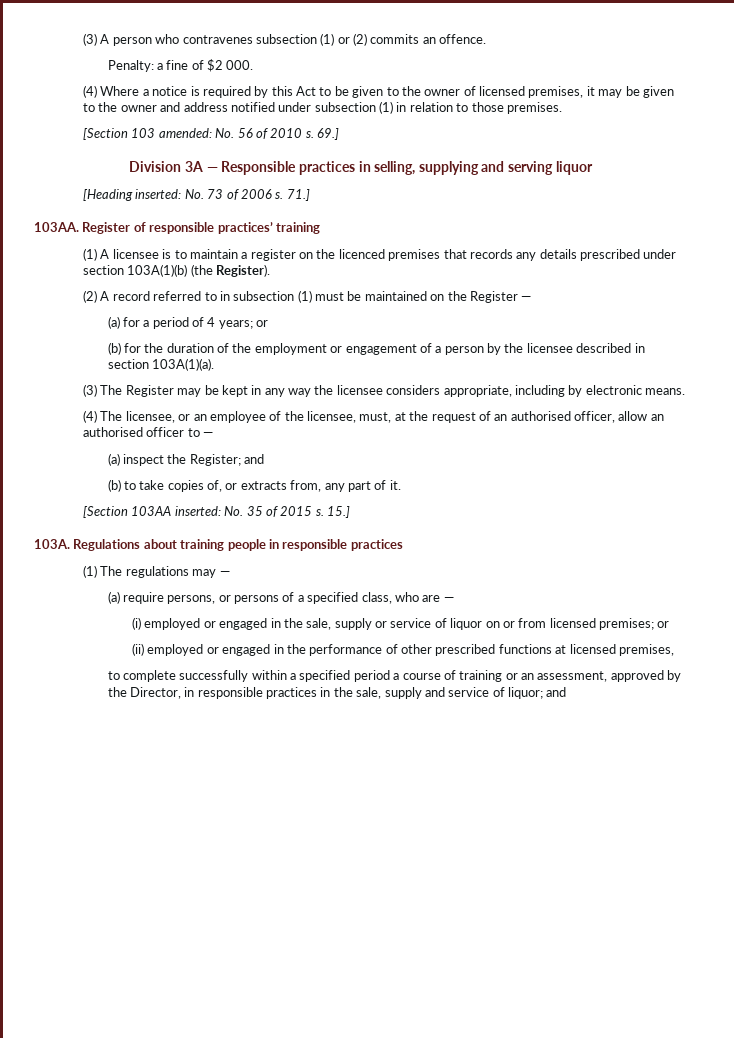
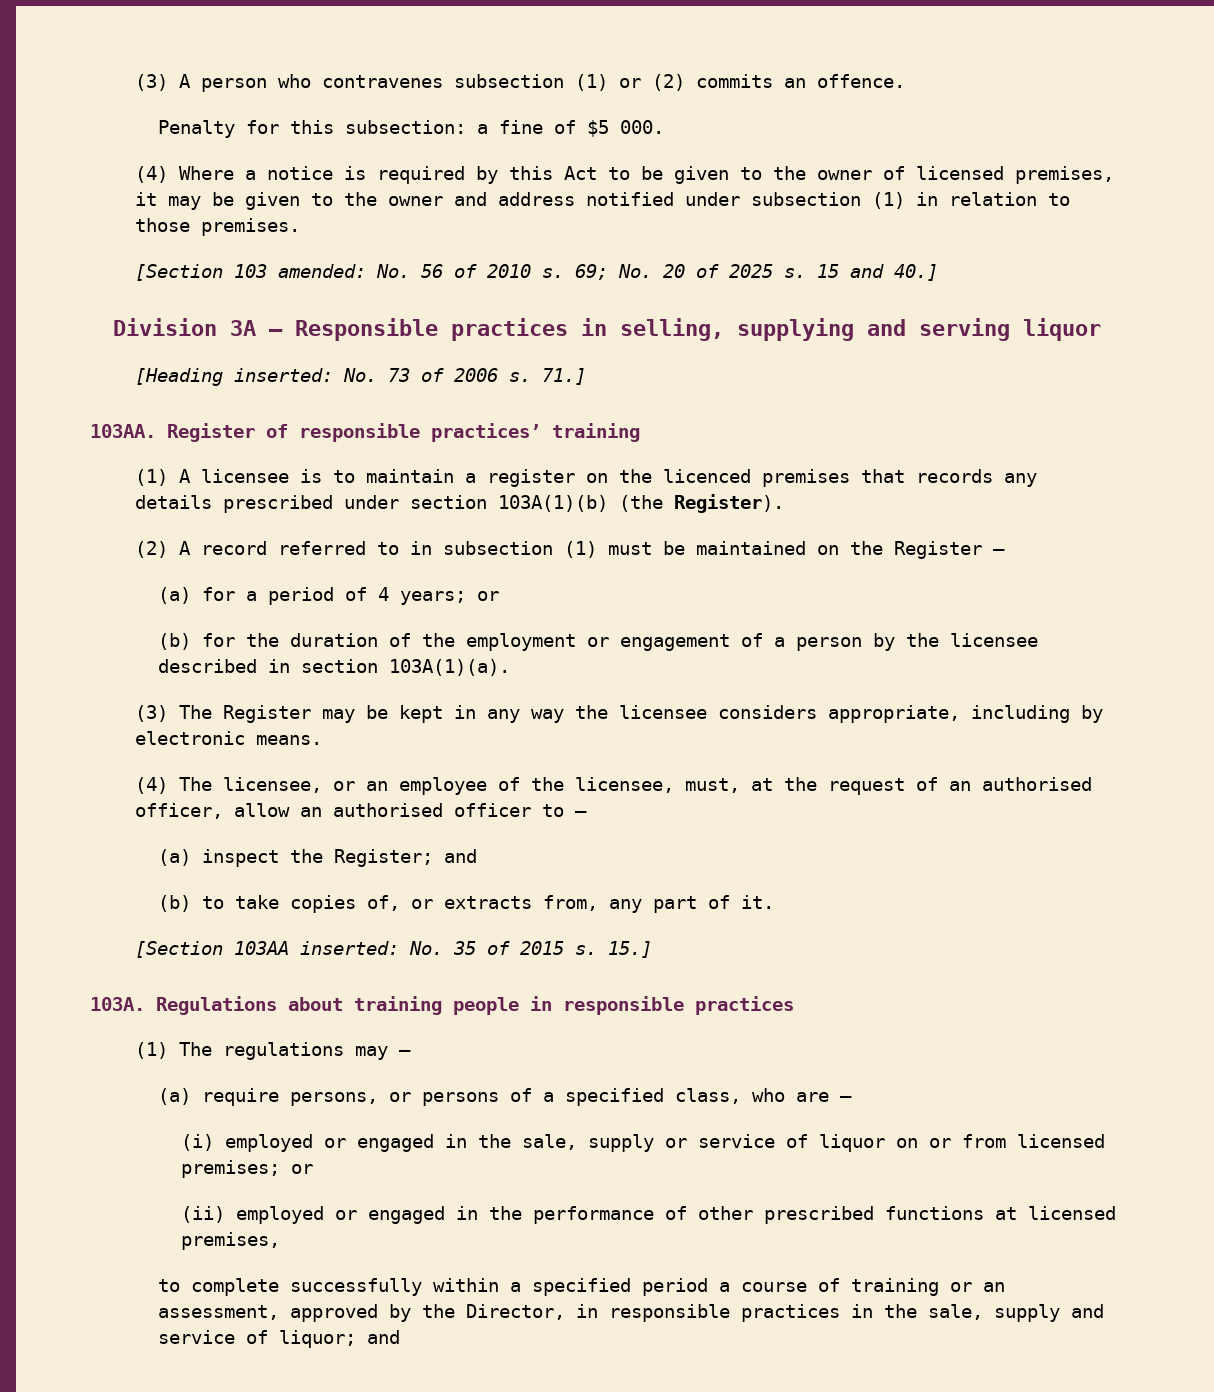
- Penalty: a fine of $2 000.
+ Penalty for this subsection: a fine of $5 000.
- 69.]
+ 69; No. 20 of 2025 s. 15 and 40.]

